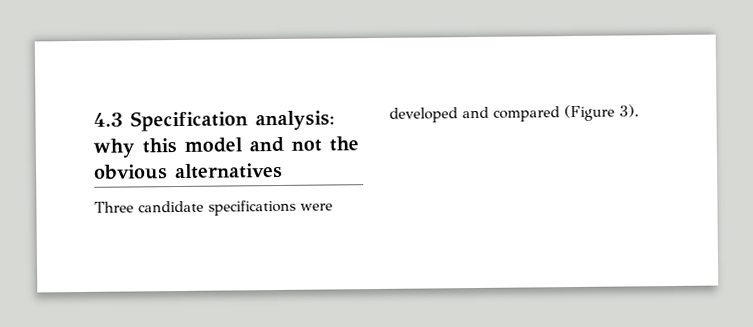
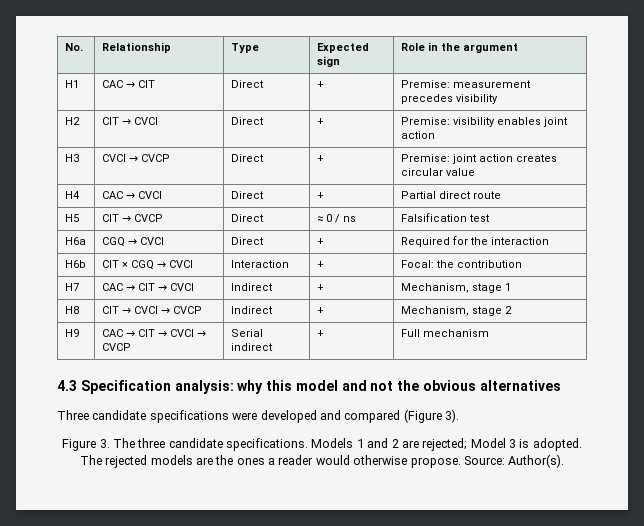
+ No. | Relationship | Type | Expected sign | Role in the argument
+ H1 | CAC → CIT | Direct | + | Premise: measurement precedes visibility
+ H2 | CIT → CVCI | Direct | + | Premise: visibility enables joint action
+ H3 | CVCI → CVCP | Direct | + | Premise: joint action creates circular value
+ H4 | CAC → CVCI | Direct | + | Partial direct route
+ H5 | CIT → CVCP | Direct | ≈ 0 / ns | Falsification test
+ H6a | CGQ → CVCI | Direct | + | Required for the interaction
+ H6b | CIT × CGQ → CVCI | Interaction | + | Focal: the contribution
+ H7 | CAC → CIT → CVCI | Indirect | + | Mechanism, stage 1
+ H8 | CIT → CVCI → CVCP | Indirect | + | Mechanism, stage 2
+ H9 | CAC → CIT → CVCI → CVCP | Serial indirect | + | Full mechanism
+ Figure 3. The three candidate specifications. Models 1 and 2 are rejected; Model 3 is adopted. The rejected models are the ones a reader would otherwise propose. Source: Author(s).

